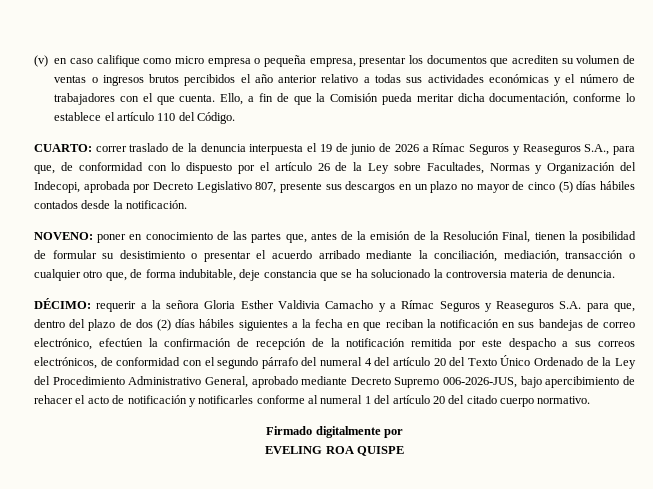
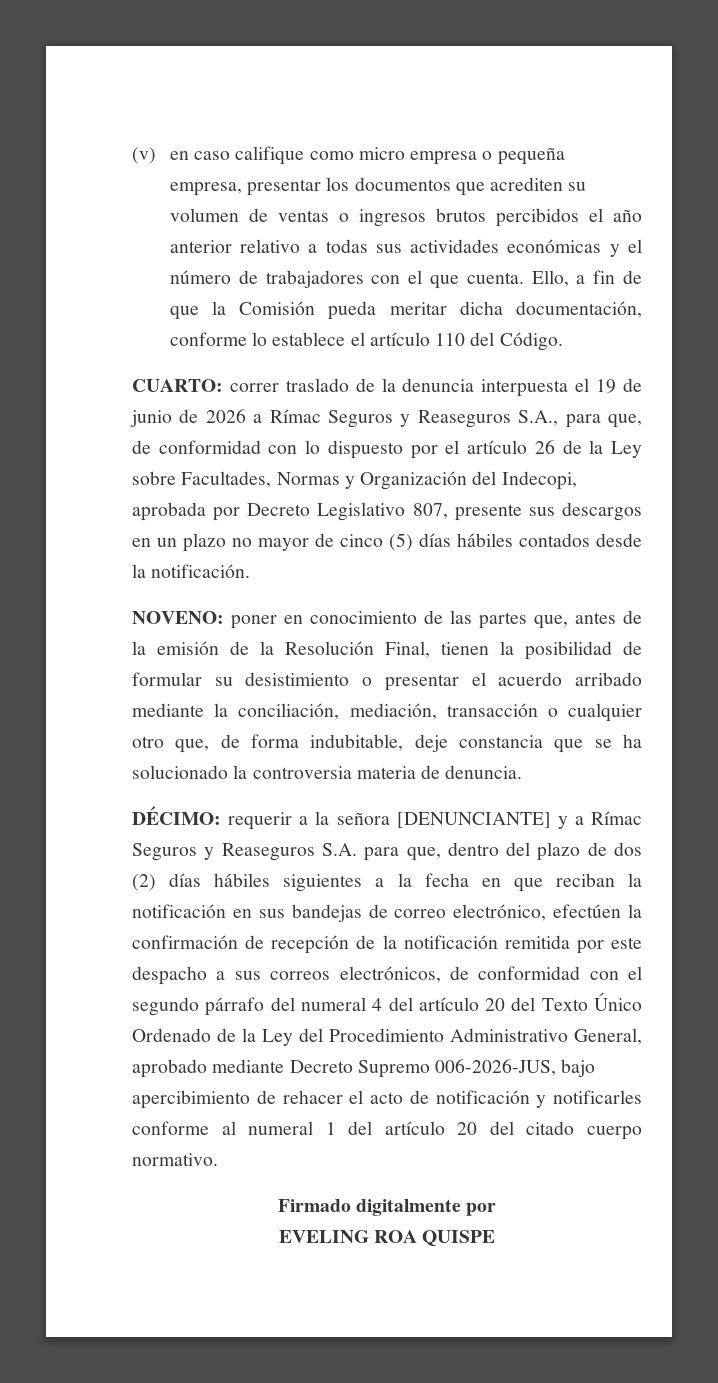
- requerir a la señora Gloria Esther Valdivia Camacho y a Rímac Seguros y Reaseguros S.A. para que, dentro del plazo de dos (2) días hábiles siguientes a la fecha en que reciban la notificación en sus bandejas de correo electrónico, efectúen la confirmación de recepción de la notificación remitida por este despacho a sus correos electrónicos, de conformidad con el segundo párrafo del numeral 4 del artículo 20 del Texto Único Ordenado de la Ley del Procedimiento Administrativo General, aprobado mediante Decreto Supremo 006-2026-JUS, bajo apercibimiento de rehacer el acto de notificación y notificarles conforme al numeral 1 del artículo 20 del citado cuerpo normativo.
+ requerir a la señora [DENUNCIANTE] y a Rímac Seguros y Reaseguros S.A. para que, dentro del plazo de dos (2) días hábiles siguientes a la fecha en que reciban la notificación en sus bandejas de correo electrónico, efectúen la confirmación de recepción de la notificación remitida por este despacho a sus correos electrónicos, de conformidad con el segundo párrafo del numeral 4 del artículo 20 del Texto Único Ordenado de la Ley del Procedimiento Administrativo General, aprobado mediante Decreto Supremo 006-2026-JUS, bajo apercibimiento de rehacer el acto de notificación y notificarles conforme al numeral 1 del artículo 20 del citado cuerpo normativo.

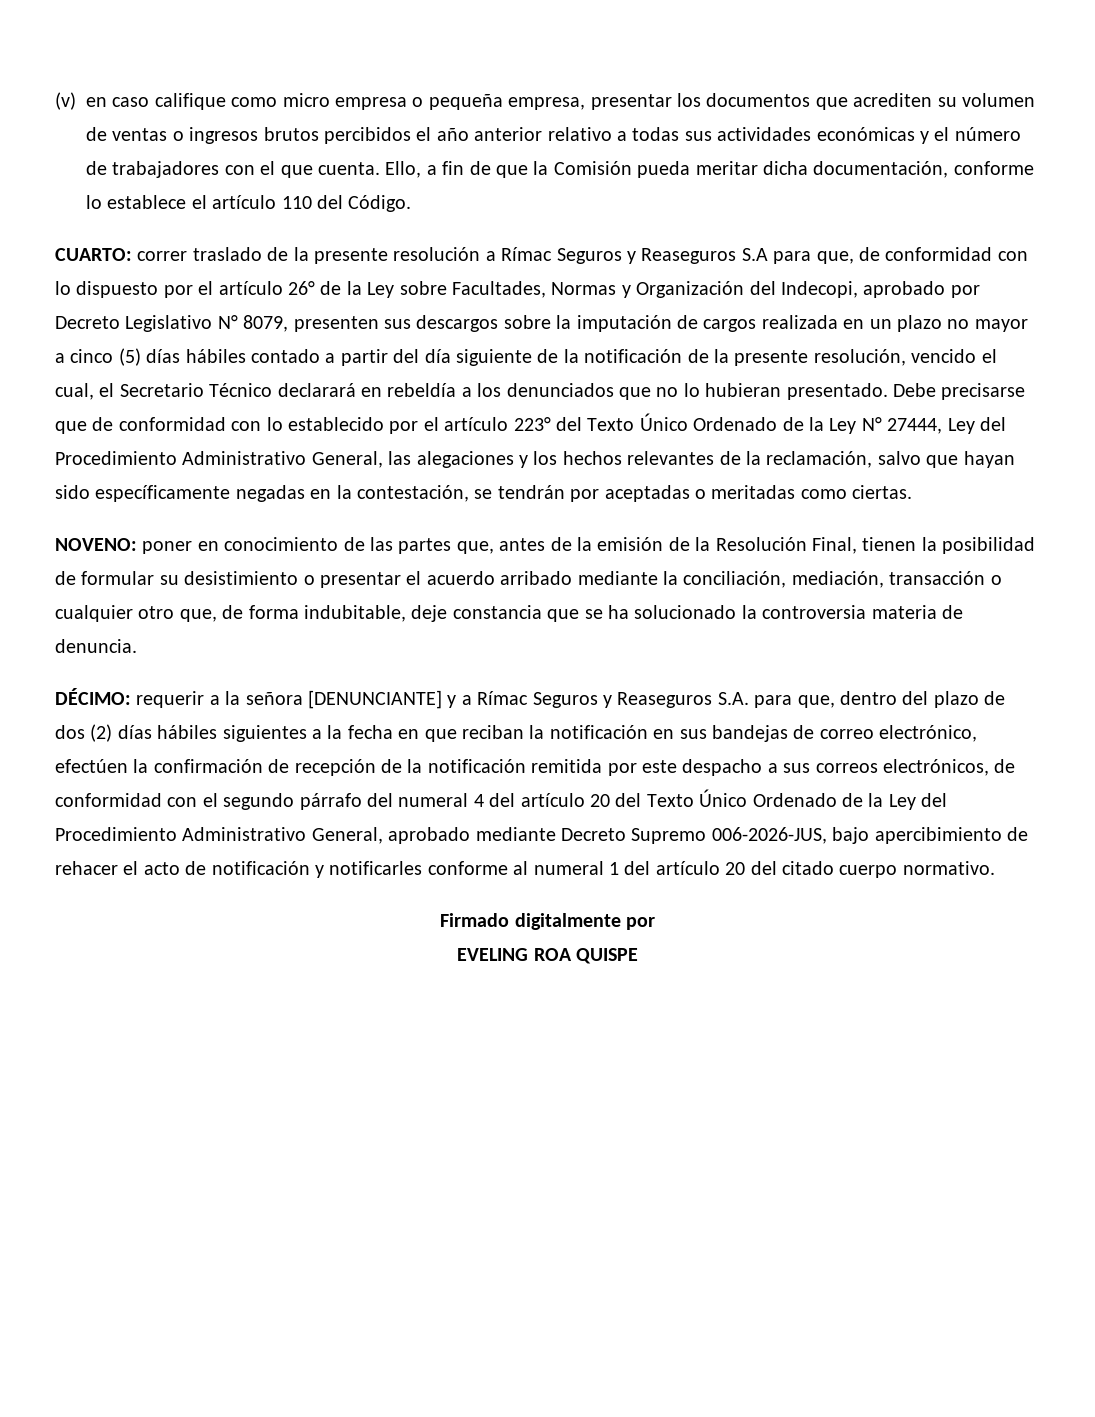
- CUARTO: correr traslado de la denuncia interpuesta el 19 de junio de 2026 a Rímac Seguros y Reaseguros S.A., para que, de conformidad con lo dispuesto por el artículo 26 de la Ley sobre Facultades, Normas y Organización del Indecopi, aprobada por Decreto Legislativo 807, presente sus descargos en un plazo no mayor de cinco (5) días hábiles contados desde la notificación.
+ CUARTO: correr traslado de la presente resolución a Rímac Seguros y Reaseguros S.A para que, de conformidad con lo dispuesto por el artículo 26° de la Ley sobre Facultades, Normas y Organización del Indecopi, aprobado por Decreto Legislativo N° 8079, presenten sus descargos sobre la imputación de cargos realizada en un plazo no mayor a cinco (5) días hábiles contado a partir del día siguiente de la notificación de la presente resolución, vencido el cual, el Secretario Técnico declarará en rebeldía a los denunciados que no lo hubieran presentado. Debe precisarse que de conformidad con lo establecido por el artículo 223° del Texto Único Ordenado de la Ley N° 27444, Ley del Procedimiento Administrativo General, las alegaciones y los hechos relevantes de la reclamación, salvo que hayan sido específicamente negadas en la contestación, se tendrán por aceptadas o meritadas como ciertas.

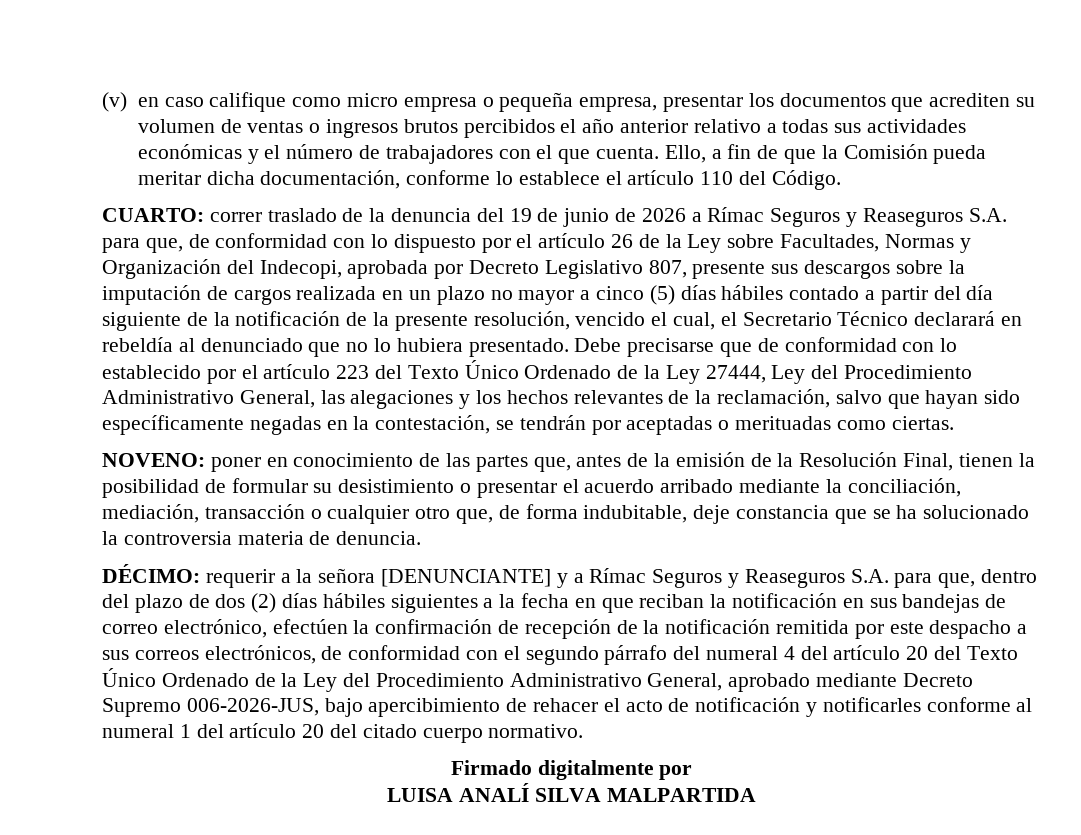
- correr traslado de la presente resolución a Rímac Seguros y Reaseguros S.A para que, de conformidad con lo dispuesto por el artículo 26° de la Ley sobre Facultades, Normas y Organización del Indecopi, aprobado por Decreto Legislativo N° 8079, presenten sus descargos sobre la imputación de cargos realizada en un plazo no mayor a cinco (5) días hábiles contado a partir del día siguiente de la notificación de la presente resolución, vencido el cual, el Secretario Técnico declarará en rebeldía a los denunciados que no lo hubieran presentado.
+ correr traslado de la denuncia del 19 de junio de 2026 a Rímac Seguros y Reaseguros S.A. para que, de conformidad con lo dispuesto por el artículo 26 de la Ley sobre Facultades, Normas y Organización del Indecopi, aprobada por Decreto Legislativo 807, presente sus descargos sobre la imputación de cargos realizada en un plazo no mayor a cinco (5) días hábiles contado a partir del día siguiente de la notificación de la presente resolución, vencido el cual, el Secretario Técnico declarará en rebeldía al denunciado que no lo hubiera presentado.
- Debe precisarse que de conformidad con lo establecido por el artículo 223° del Texto Único Ordenado de la Ley N° 27444, Ley del Procedimiento Administrativo General, las alegaciones y los hechos relevantes de la reclamación, salvo que hayan sido específicamente negadas en la contestación, se tendrán por aceptadas o meritadas como ciertas.
+ Debe precisarse que de conformidad con lo establecido por el artículo 223 del Texto Único Ordenado de la Ley 27444, Ley del Procedimiento Administrativo General, las alegaciones y los hechos relevantes de la reclamación, salvo que hayan sido específicamente negadas en la contestación, se tendrán por aceptadas o merituadas como ciertas.
- EVELING ROA QUISPE
+ LUISA ANALÍ SILVA MALPARTIDA

